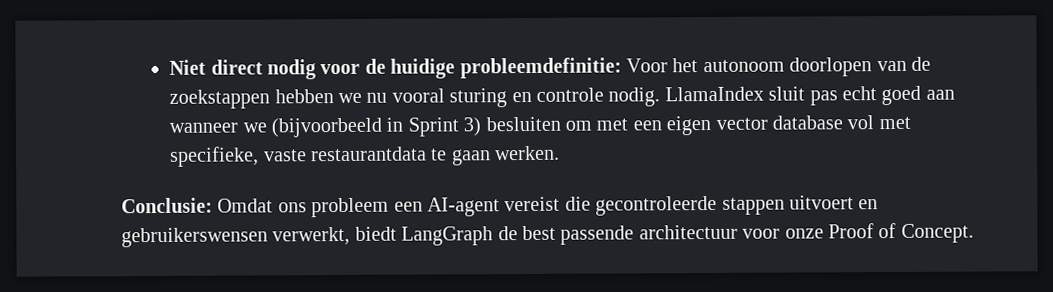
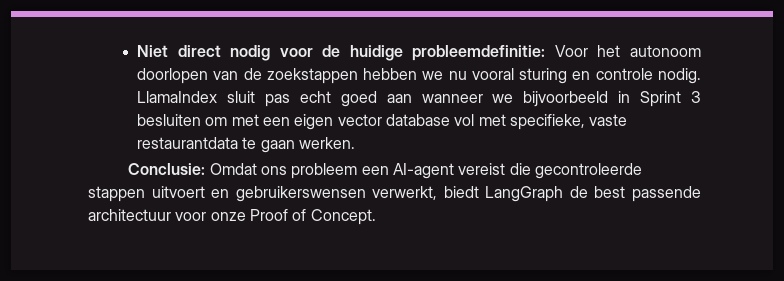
- LlamaIndex sluit pas echt goed aan wanneer we (bijvoorbeeld in Sprint 3) besluiten om met een eigen vector database vol met specifieke, vaste restaurantdata te gaan werken.
+ LlamaIndex sluit pas echt goed aan wanneer we bijvoorbeeld in Sprint 3 besluiten om met een eigen vector database vol met specifieke, vaste restaurantdata te gaan werken.

